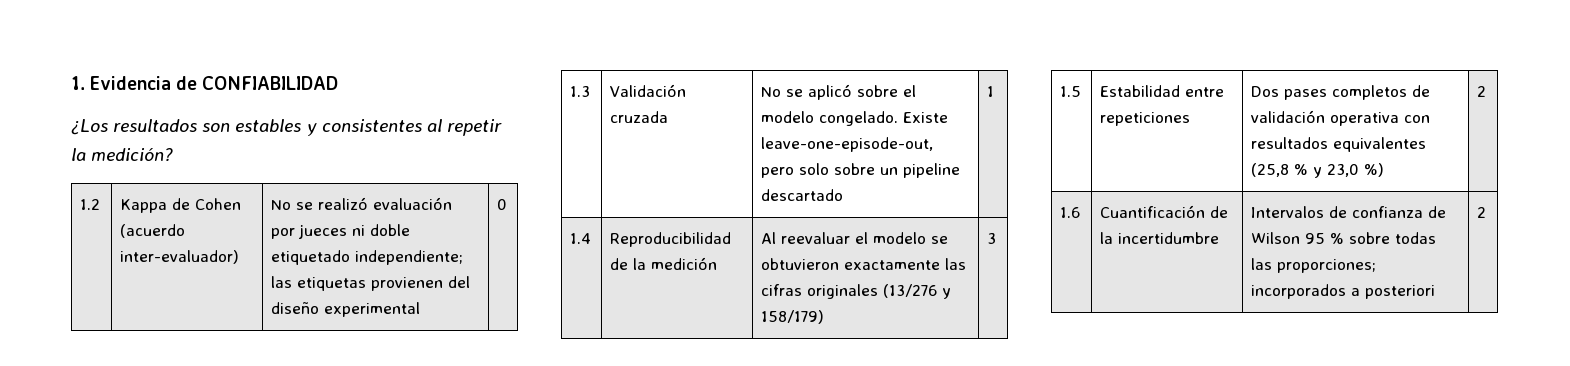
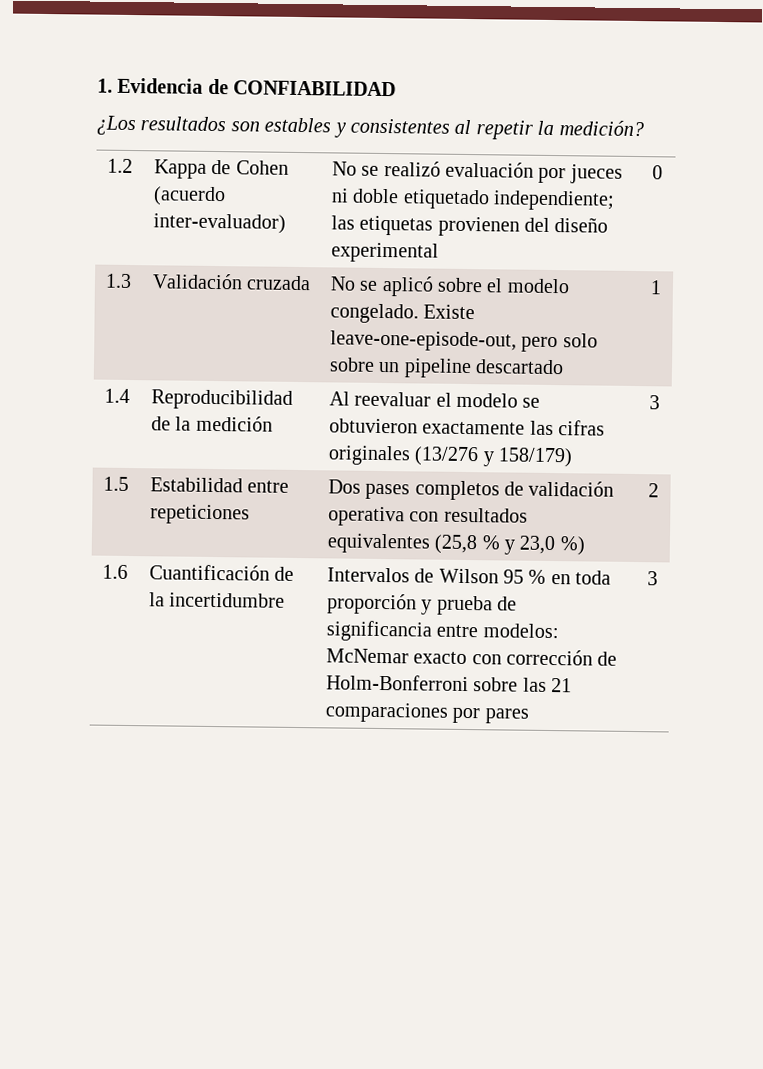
- 1.6 | Cuantificación de la incertidumbre | Intervalos de confianza de Wilson 95 % sobre todas las proporciones; incorporados a posteriori | 2
+ 1.6 | Cuantificación de la incertidumbre | Intervalos de Wilson 95 % en toda proporción y prueba de significancia entre modelos: McNemar exacto con corrección de Holm-Bonferroni sobre las 21 comparaciones por pares | 3

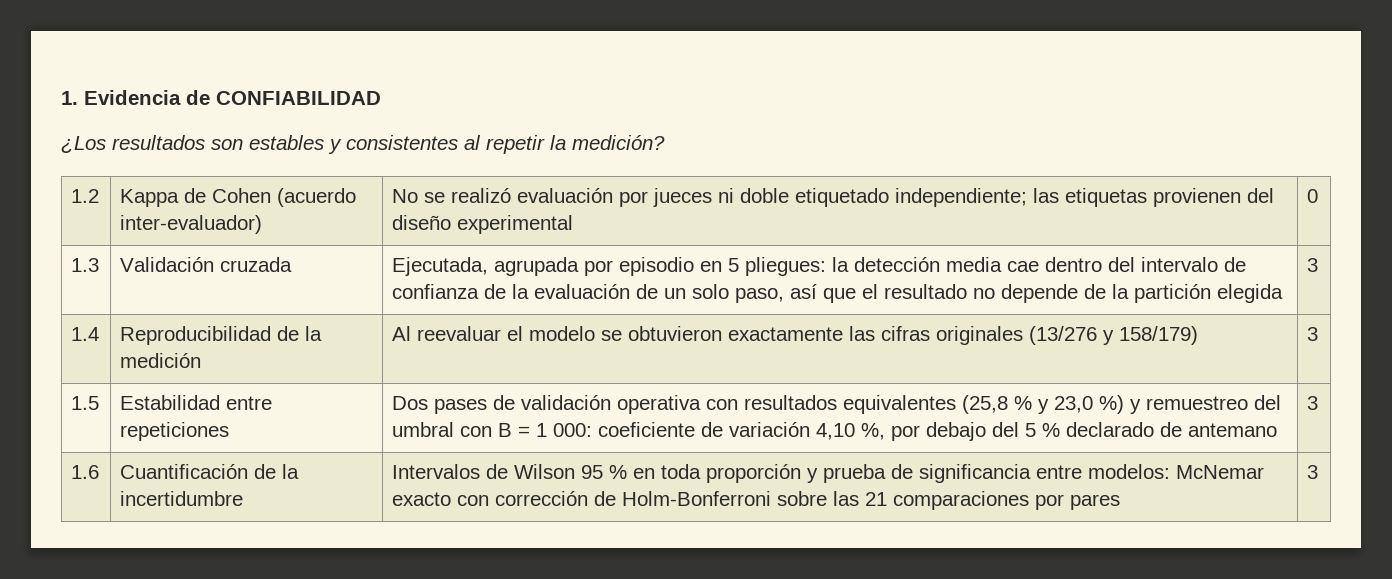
- 1.3 | Validación cruzada | No se aplicó sobre el modelo congelado. Existe leave-one-episode-out, pero solo sobre un pipeline descartado | 1
+ 1.3 | Validación cruzada | Ejecutada, agrupada por episodio en 5 pliegues: la detección media cae dentro del intervalo de confianza de la evaluación de un solo paso, así que el resultado no depende de la partición elegida | 3
- 1.5 | Estabilidad entre repeticiones | Dos pases completos de validación operativa con resultados equivalentes (25,8 % y 23,0 %) | 2
+ 1.5 | Estabilidad entre repeticiones | Dos pases de validación operativa con resultados equivalentes (25,8 % y 23,0 %) y remuestreo del umbral con B = 1 000: coeficiente de variación 4,10 %, por debajo del 5 % declarado de antemano | 3

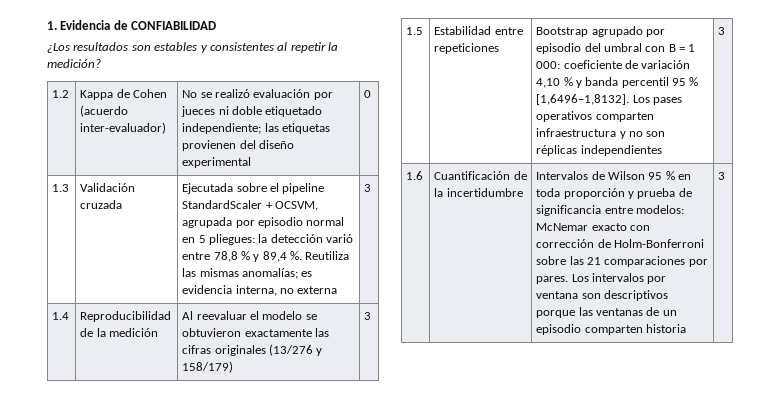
- 1.3 | Validación cruzada | Ejecutada, agrupada por episodio en 5 pliegues: la detección media cae dentro del intervalo de confianza de la evaluación de un solo paso, así que el resultado no depende de la partición elegida | 3
+ 1.3 | Validación cruzada | Ejecutada sobre el pipeline StandardScaler + OCSVM, agrupada por episodio normal en 5 pliegues: la detección varió entre 78,8 % y 89,4 %. Reutiliza las mismas anomalías; es evidencia interna, no externa | 3
- 1.5 | Estabilidad entre repeticiones | Dos pases de validación operativa con resultados equivalentes (25,8 % y 23,0 %) y remuestreo del umbral con B = 1 000: coeficiente de variación 4,10 %, por debajo del 5 % declarado de antemano | 3
+ 1.5 | Estabilidad entre repeticiones | Bootstrap agrupado por episodio del umbral con B = 1 000: coeficiente de variación 4,10 % y banda percentil 95 % [1,6496–1,8132]. Los pases operativos comparten infraestructura y no son réplicas independientes | 3
- Intervalos de Wilson 95 % en toda proporción y prueba de significancia entre modelos: McNemar exacto con corrección de Holm-Bonferroni sobre las 21 comparaciones por pares
+ Intervalos de Wilson 95 % en toda proporción y prueba de significancia entre modelos: McNemar exacto con corrección de Holm-Bonferroni sobre las 21 comparaciones por pares. Los intervalos por ventana son descriptivos porque las ventanas de un episodio comparten historia

